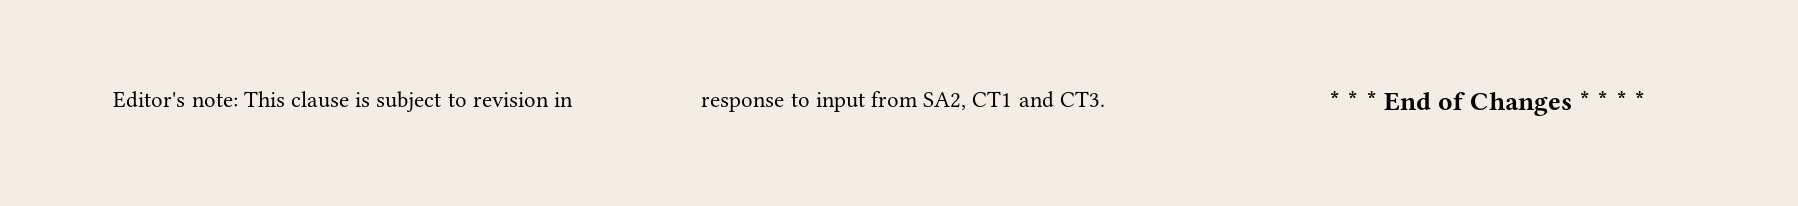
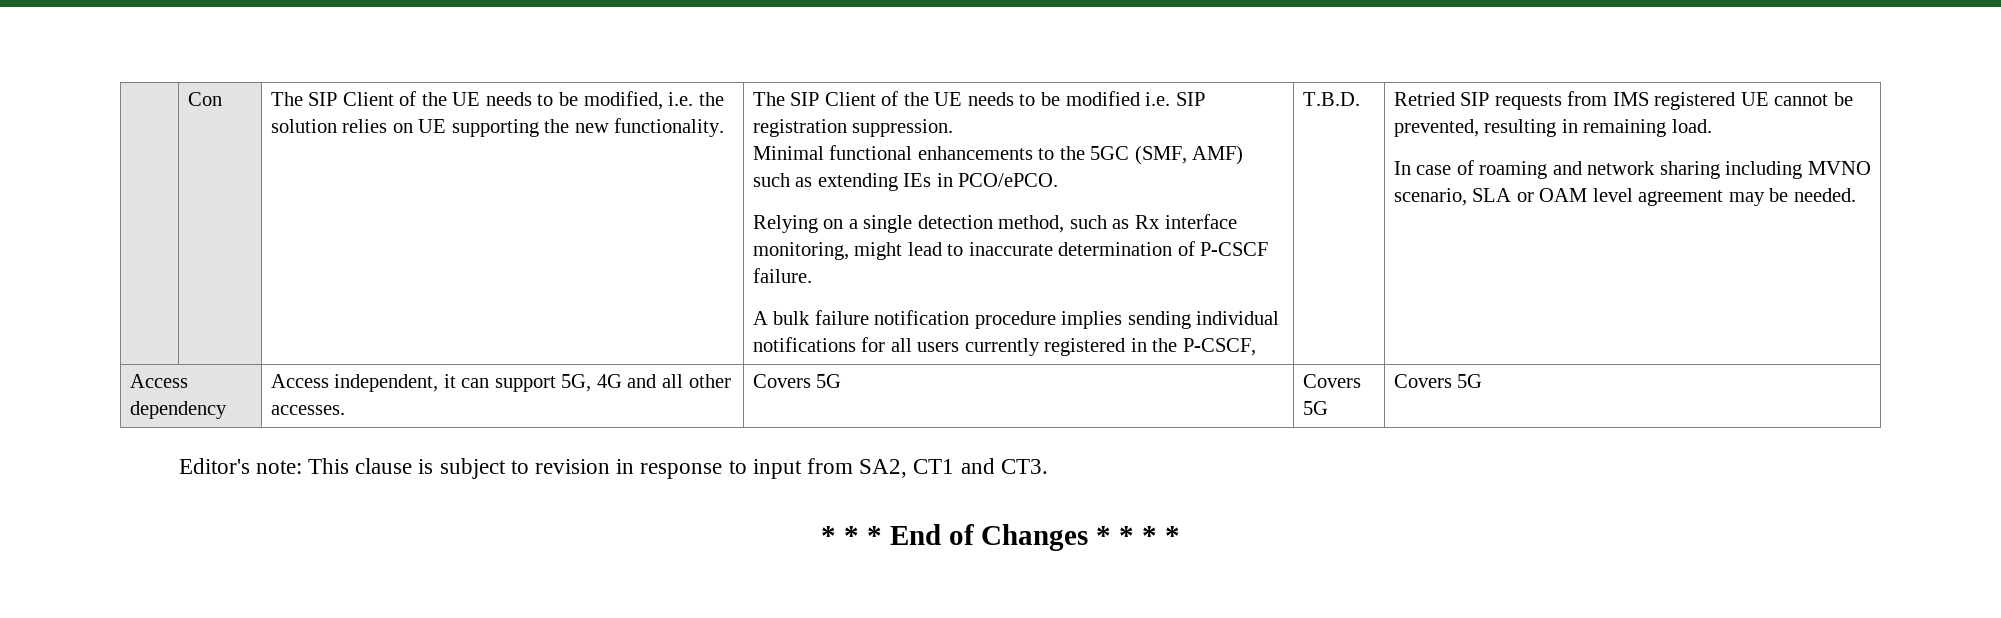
+ Con | The SIP Client of the UE needs to be modified, i.e. the solution relies on UE supporting the new functionality. | The SIP Client of the UE needs to be modified i.e. SIP registration suppression.
+ Minimal functional enhancements to the 5GC (SMF, AMF) such as extending IEs in PCO/ePCO.
+ Relying on a single detection method, such as Rx interface monitoring, might lead to inaccurate determination of P-CSCF failure.
+ A bulk failure notification procedure implies sending individual notifications for all users currently registered in the P-CSCF, | T.B.D. | Retried SIP requests from IMS registered UE cannot be prevented, resulting in remaining load.
+ In case of roaming and network sharing including MVNO scenario, SLA or OAM level agreement may be needed.
+ Access dependency | Access independent, it can support 5G, 4G and all other accesses. | Covers 5G | Covers 5G | Covers 5G

